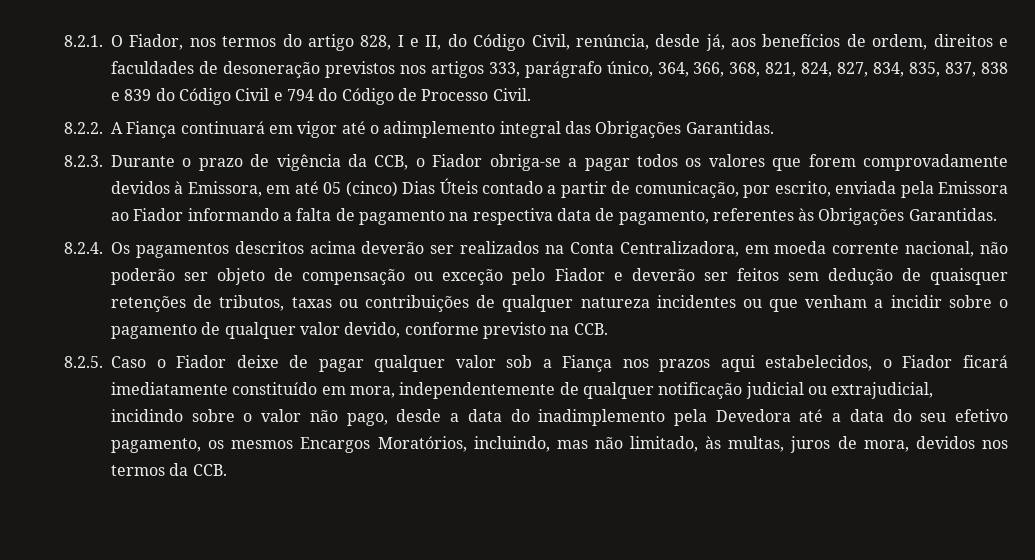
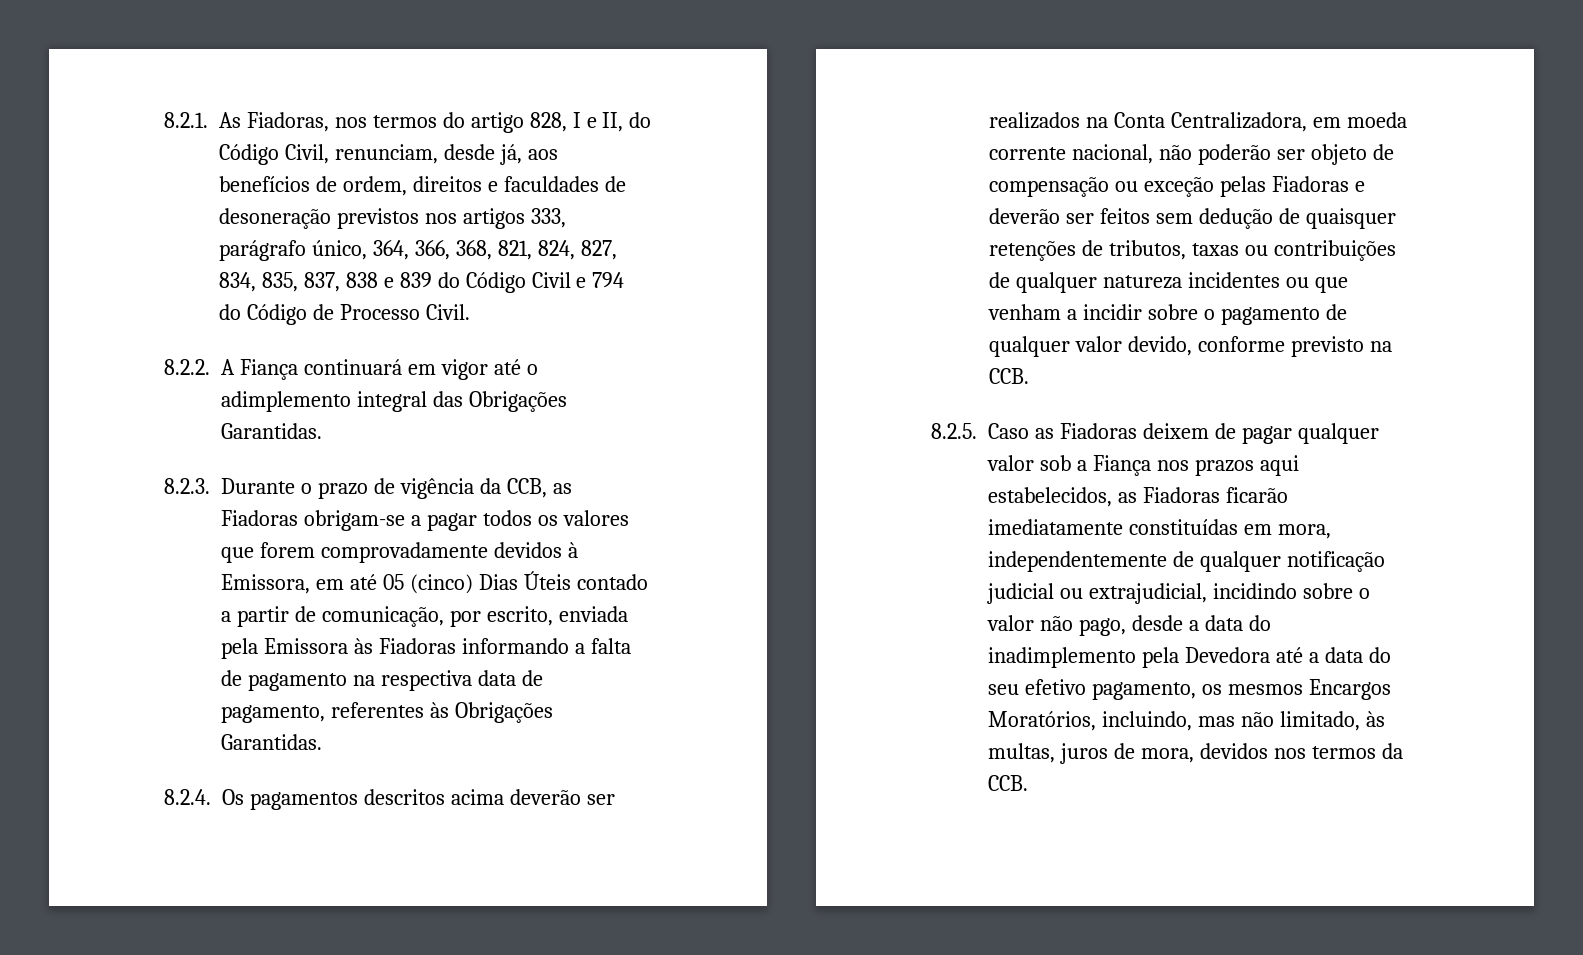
- 8.2.1. O Fiador, nos termos do artigo 828, I e II, do Código Civil, renúncia, desde já, aos benefícios de ordem, direitos e faculdades de desoneração previstos nos artigos 333, parágrafo único, 364, 366, 368, 821, 824, 827, 834, 835, 837, 838 e 839 do Código Civil e 794 do Código de Processo Civil.
+ 8.2.1. As Fiadoras, nos termos do artigo 828, I e II, do Código Civil, renunciam, desde já, aos benefícios de ordem, direitos e faculdades de desoneração previstos nos artigos 333, parágrafo único, 364, 366, 368, 821, 824, 827, 834, 835, 837, 838 e 839 do Código Civil e 794 do Código de Processo Civil.
- 8.2.3. Durante o prazo de vigência da CCB, o Fiador obriga-se a pagar todos os valores que forem comprovadamente devidos à Emissora, em até 05 (cinco) Dias Úteis contado a partir de comunicação, por escrito, enviada pela Emissora ao Fiador informando a falta de pagamento na respectiva data de pagamento, referentes às Obrigações Garantidas.
+ 8.2.3. Durante o prazo de vigência da CCB, as Fiadoras obrigam-se a pagar todos os valores que forem comprovadamente devidos à Emissora, em até 05 (cinco) Dias Úteis contado a partir de comunicação, por escrito, enviada pela Emissora às Fiadoras informando a falta de pagamento na respectiva data de pagamento, referentes às Obrigações Garantidas.
- 8.2.4. Os pagamentos descritos acima deverão ser realizados na Conta Centralizadora, em moeda corrente nacional, não poderão ser objeto de compensação ou exceção pelo Fiador e deverão ser feitos sem dedução de quaisquer retenções de tributos, taxas ou contribuições de qualquer natureza incidentes ou que venham a incidir sobre o pagamento de qualquer valor devido, conforme previsto na CCB.
+ 8.2.4. Os pagamentos descritos acima deverão ser realizados na Conta Centralizadora, em moeda corrente nacional, não poderão ser objeto de compensação ou exceção pelas Fiadoras e deverão ser feitos sem dedução de quaisquer retenções de tributos, taxas ou contribuições de qualquer natureza incidentes ou que venham a incidir sobre o pagamento de qualquer valor devido, conforme previsto na CCB.
- 8.2.5. Caso o Fiador deixe de pagar qualquer valor sob a Fiança nos prazos aqui estabelecidos, o Fiador ficará imediatamente constituído em mora, independentemente de qualquer notificação judicial ou extrajudicial, incidindo sobre o valor não pago, desde a data do inadimplemento pela Devedora até a data do seu efetivo pagamento, os mesmos Encargos Moratórios, incluindo, mas não limitado, às multas, juros de mora, devidos nos termos da CCB.
+ 8.2.5. Caso as Fiadoras deixem de pagar qualquer valor sob a Fiança nos prazos aqui estabelecidos, as Fiadoras ficarão imediatamente constituídas em mora, independentemente de qualquer notificação judicial ou extrajudicial, incidindo sobre o valor não pago, desde a data do inadimplemento pela Devedora até a data do seu efetivo pagamento, os mesmos Encargos Moratórios, incluindo, mas não limitado, às multas, juros de mora, devidos nos termos da CCB.

